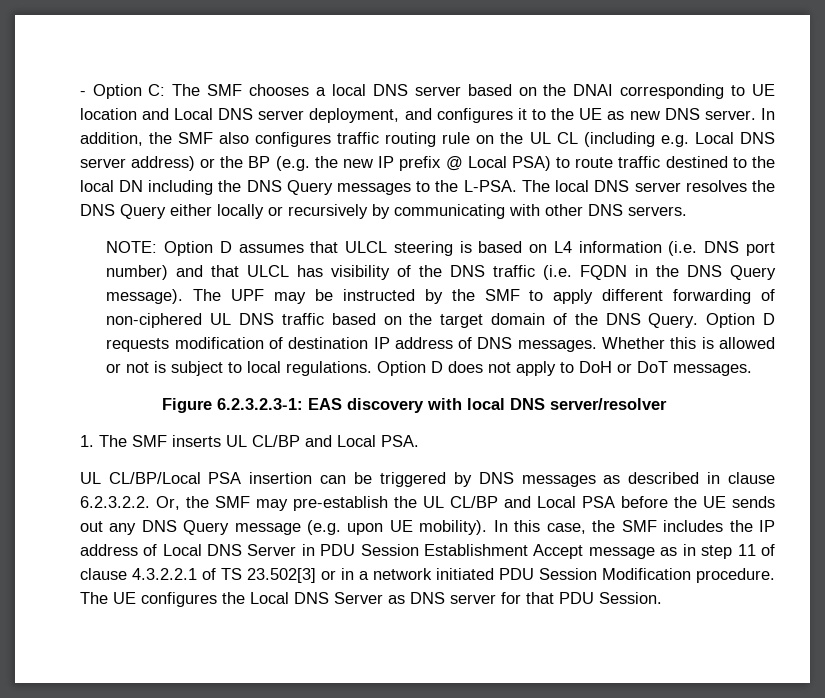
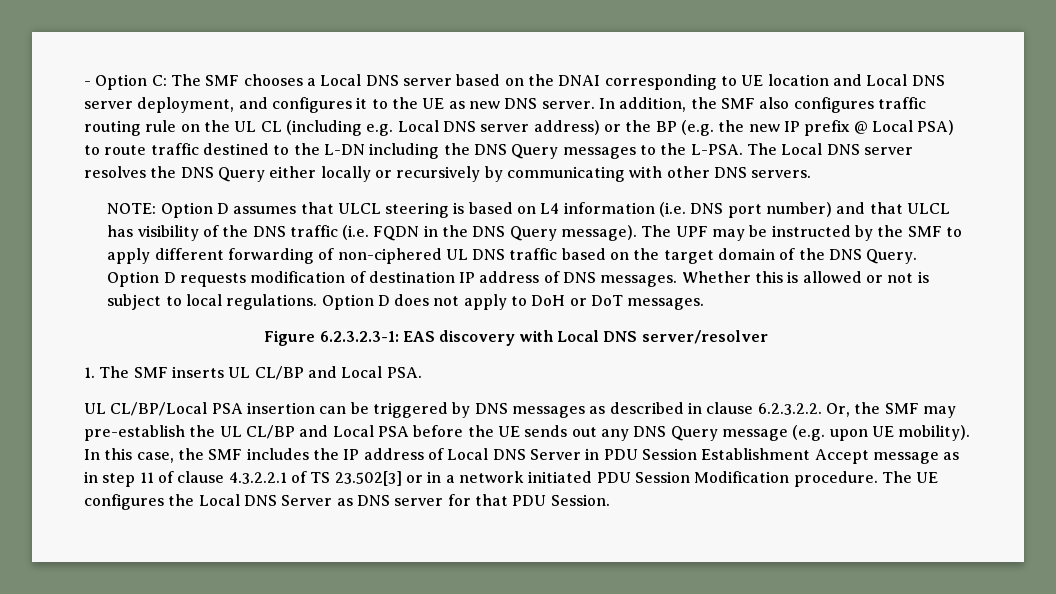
- - Option C: The SMF chooses a local DNS server based on the DNAI corresponding to UE location and Local DNS server deployment, and configures it to the UE as new DNS server.
+ - Option C: The SMF chooses a Local DNS server based on the DNAI corresponding to UE location and Local DNS server deployment, and configures it to the UE as new DNS server.
- In addition, the SMF also configures traffic routing rule on the UL CL (including e.g. Local DNS server address) or the BP (e.g. the new IP prefix @ Local PSA) to route traffic destined to the local DN including the DNS Query messages to the L-PSA.
+ In addition, the SMF also configures traffic routing rule on the UL CL (including e.g. Local DNS server address) or the BP (e.g. the new IP prefix @ Local PSA) to route traffic destined to the L-DN including the DNS Query messages to the L-PSA.
- The local DNS server resolves the DNS Query either locally or recursively by communicating with other DNS servers.
+ The Local DNS server resolves the DNS Query either locally or recursively by communicating with other DNS servers.
- Figure 6.2.3.2.3-1: EAS discovery with local DNS server/resolver
+ Figure 6.2.3.2.3-1: EAS discovery with Local DNS server/resolver

